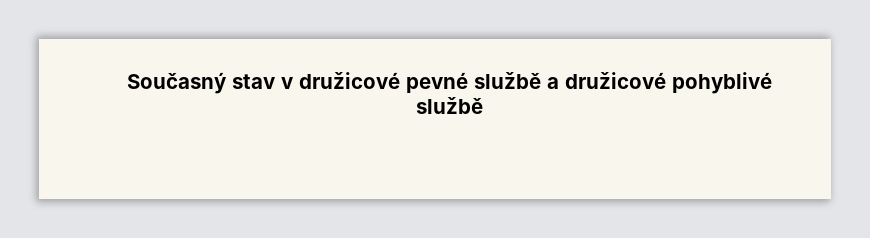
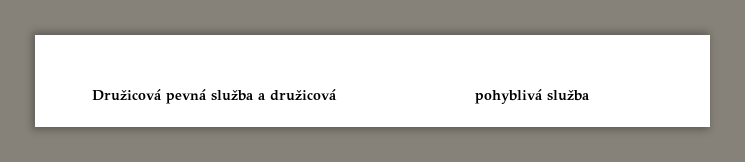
- Současný stav v družicové pevné službě a družicové pohyblivé službě
+ Družicová pevná služba a družicová pohyblivá služba

